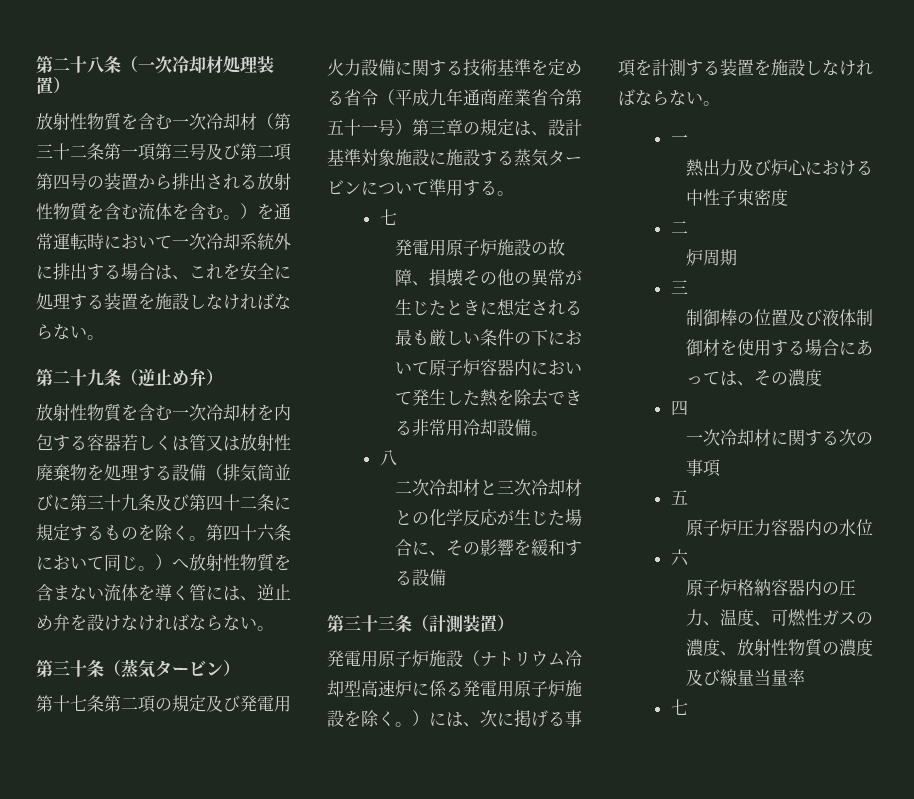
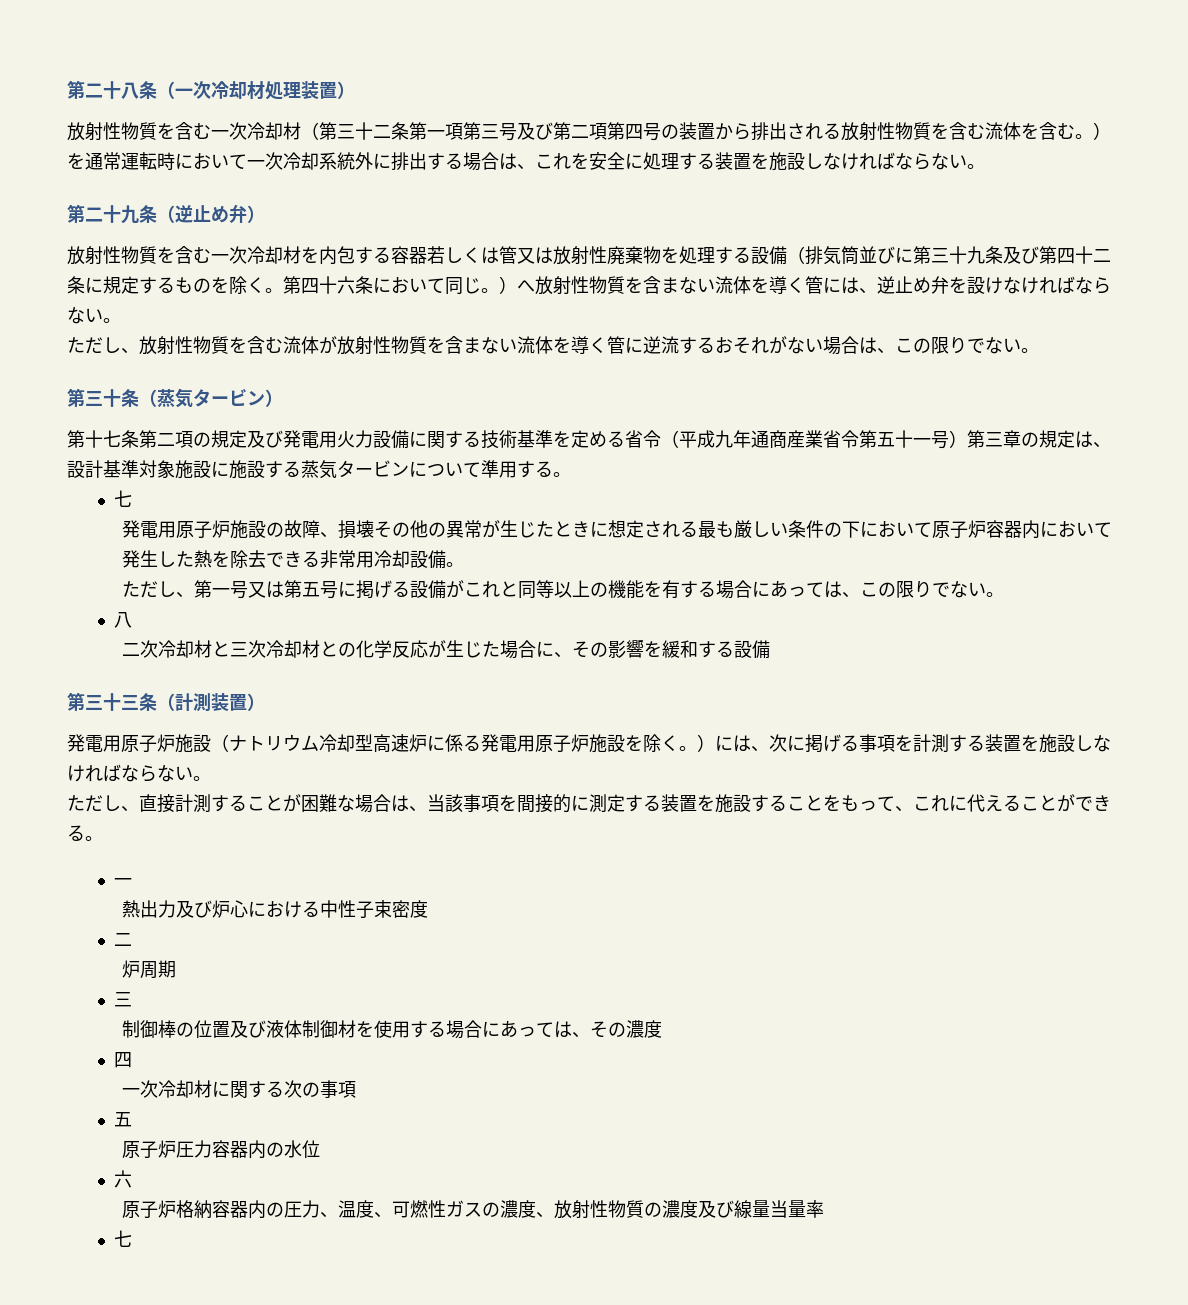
+ ただし、放射性物質を含む流体が放射性物質を含まない流体を導く管に逆流するおそれがない場合は、この限りでない。
+ ただし、第一号又は第五号に掲げる設備がこれと同等以上の機能を有する場合にあっては、この限りでない。
+ ただし、直接計測することが困難な場合は、当該事項を間接的に測定する装置を施設することをもって、これに代えることができる。

